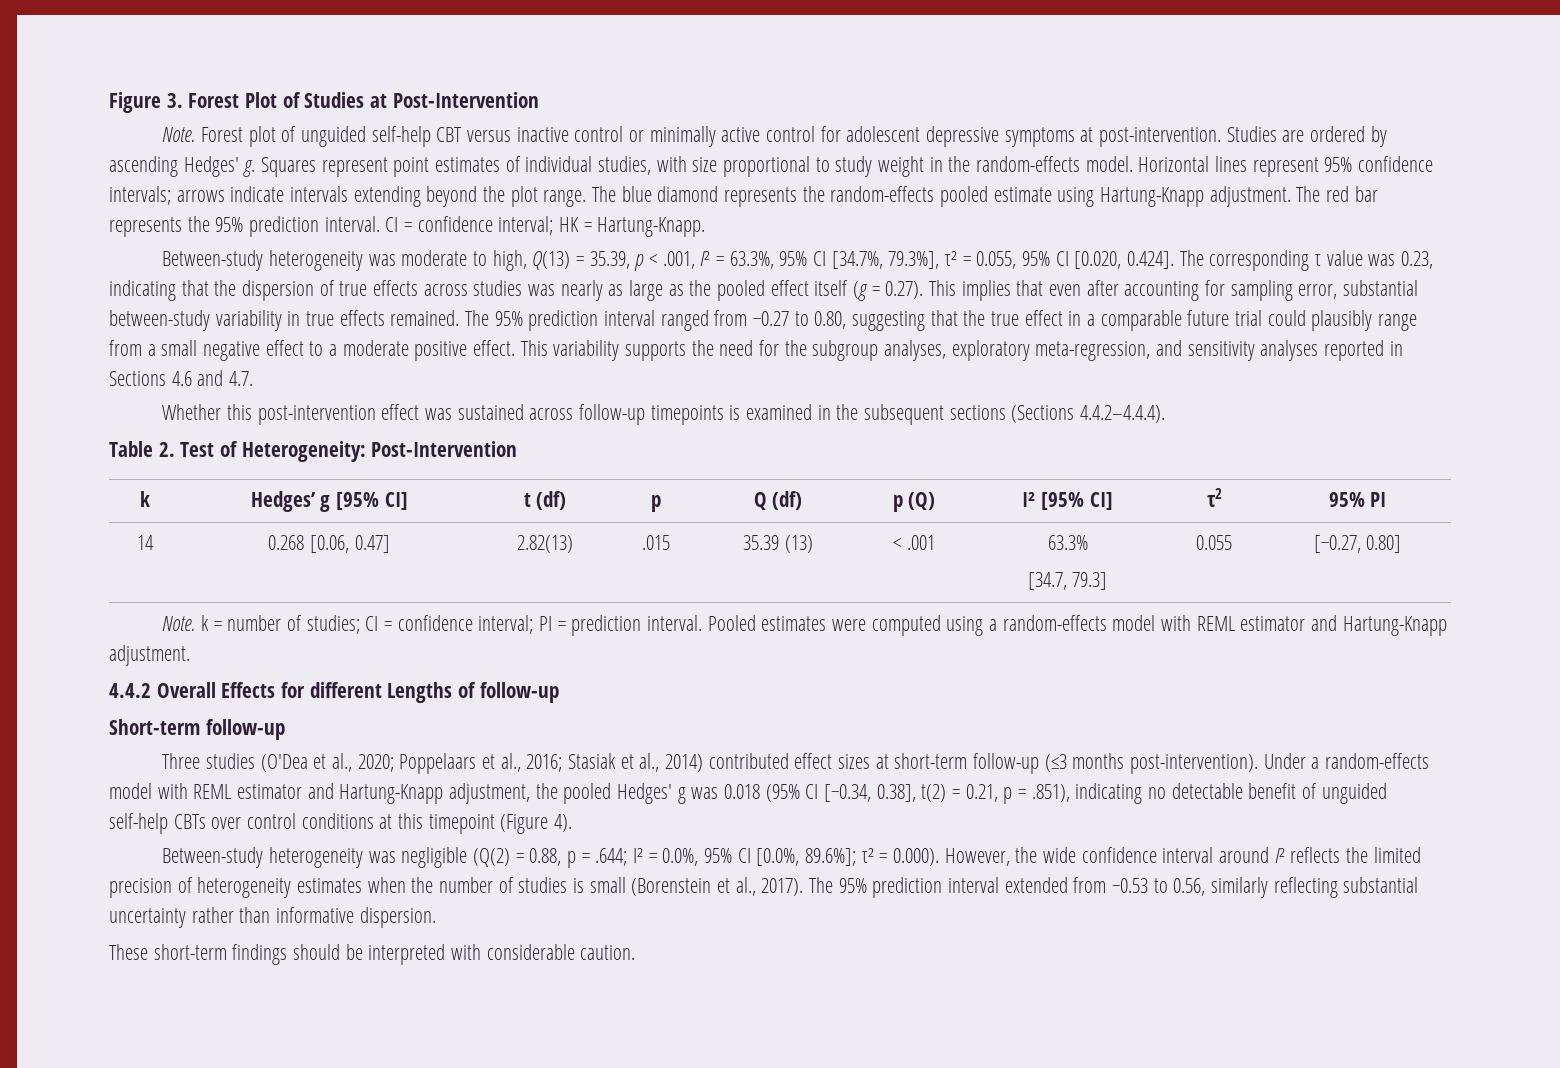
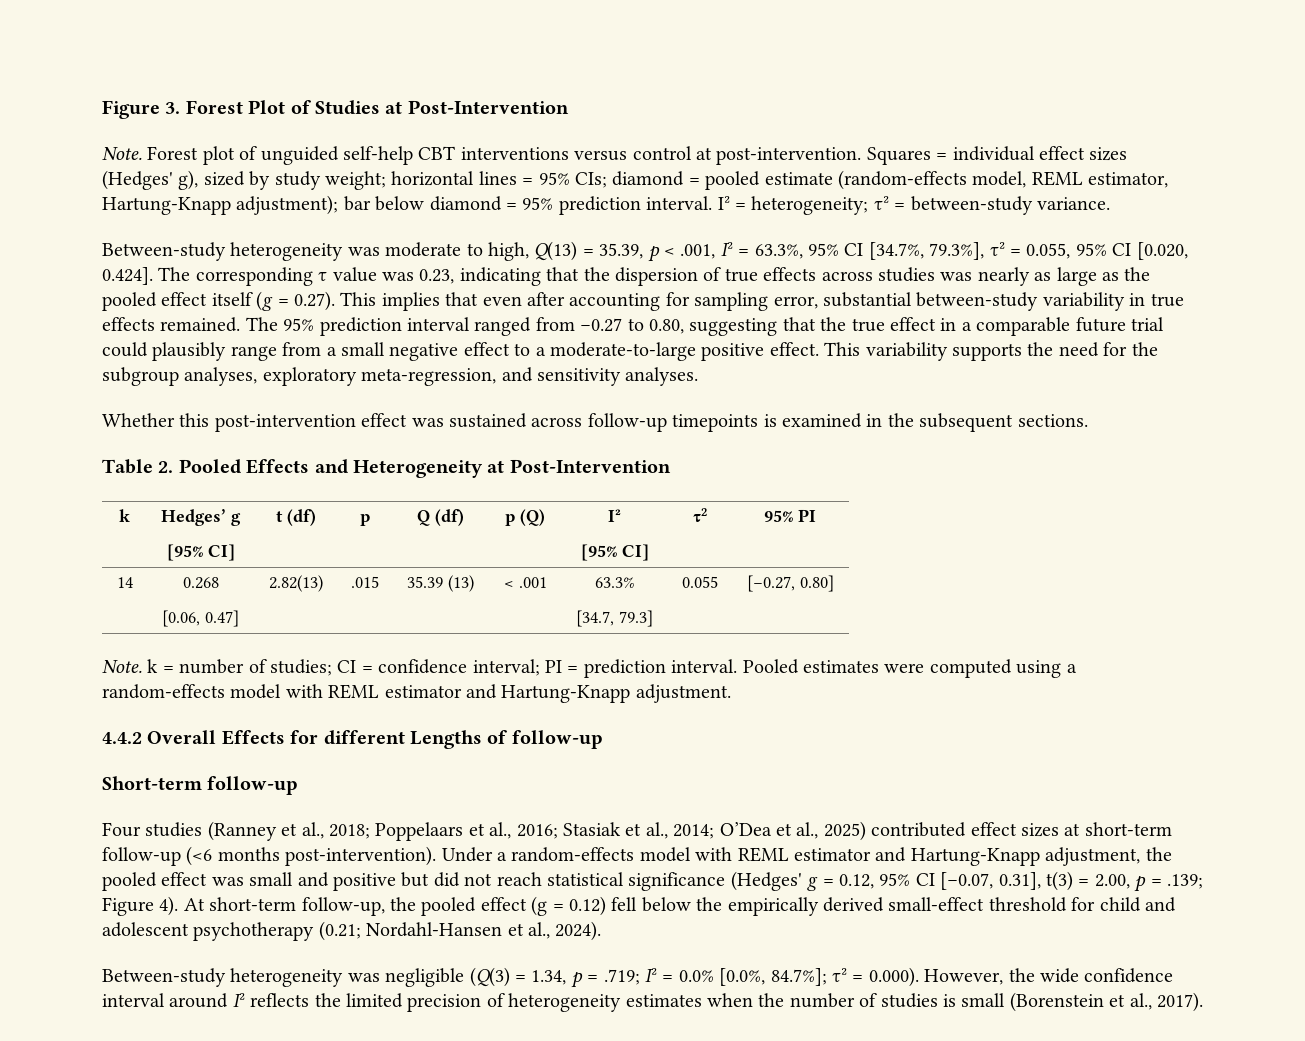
- Forest plot of unguided self-help CBT versus inactive control or minimally active control for adolescent depressive symptoms at post-intervention. Studies are ordered by ascending Hedges' g. Squares represent point estimates of individual studies, with size proportional to study weight in the random-effects model. Horizontal lines represent 95% confidence intervals; arrows indicate intervals extending beyond the plot range. The blue diamond represents the random-effects pooled estimate using Hartung-Knapp adjustment. The red bar represents the 95% prediction interval. CI = confidence interval; HK = Hartung-Knapp.
+ Forest plot of unguided self-help CBT interventions versus control at post-intervention. Squares = individual effect sizes (Hedges' g), sized by study weight; horizontal lines = 95% CIs; diamond = pooled estimate (random-effects model, REML estimator, Hartung-Knapp adjustment); bar below diamond = 95% prediction interval. I² = heterogeneity; τ² = between-study variance.
- The 95% prediction interval ranged from −0.27 to 0.80, suggesting that the true effect in a comparable future trial could plausibly range from a small negative effect to a moderate positive effect.
+ The 95% prediction interval ranged from −0.27 to 0.80, suggesting that the true effect in a comparable future trial could plausibly range from a small negative effect to a moderate-to-large positive effect.
- This variability supports the need for the subgroup analyses, exploratory meta-regression, and sensitivity analyses reported in Sections 4.6 and 4.7.
+ This variability supports the need for the subgroup analyses, exploratory meta-regression, and sensitivity analyses.
- Whether this post-intervention effect was sustained across follow-up timepoints is examined in the subsequent sections (Sections 4.4.2–4.4.4).
+ Whether this post-intervention effect was sustained across follow-up timepoints is examined in the subsequent sections.
- Table 2. Test of Heterogeneity: Post-Intervention
+ Table 2. Pooled Effects and Heterogeneity at Post-Intervention
- k | Hedges’ g [95% CI] | t (df) | p | Q (df) | p (Q) | I² [95% CI] | τ2 | 95% PI
+ k | Hedges’ g
+ [95% CI] | t (df) | p | Q (df) | p (Q) | I²
+ [95% CI] | τ2 | 95% PI
- 14 | 0.268 [0.06, 0.47] | 2.82(13) | .015 | 35.39 (13) | < .001 | 63.3%
+ 14 | 0.268
+ [0.06, 0.47] | 2.82(13) | .015 | 35.39 (13) | < .001 | 63.3%
- Three studies (O'Dea et al., 2020; Poppelaars et al., 2016; Stasiak et al., 2014) contributed effect sizes at short-term follow-up (≤3 months post-intervention).
+ Four studies (Ranney et al., 2018; Poppelaars et al., 2016; Stasiak et al., 2014; O’Dea et al., 2025) contributed effect sizes at short-term follow-up (<6 months post-intervention).
- Under a random-effects model with REML estimator and Hartung-Knapp adjustment, the pooled Hedges' g was 0.018 (95% CI [−0.34, 0.38], t(2) = 0.21, p = .851), indicating no detectable benefit of unguided self-help CBTs over control conditions at this timepoint (Figure 4).
+ Under a random-effects model with REML estimator and Hartung-Knapp adjustment, the pooled effect was small and positive but did not reach statistical significance (Hedges' g = 0.12, 95% CI [−0.07, 0.31], t(3) = 2.00, p = .139; Figure 4). At short-term follow-up, the pooled effect (g = 0.12) fell below the empirically derived small-effect threshold for child and adolescent psychotherapy (0.21; Nordahl-Hansen et al., 2024).
- Between-study heterogeneity was negligible (Q(2) = 0.88, p = .644; I² = 0.0%, 95% CI [0.0%, 89.6%]; τ² = 0.000). However, the wide confidence interval around I² reflects the limited precision of heterogeneity estimates when the number of studies is small (Borenstein et al., 2017). The 95% prediction interval extended from −0.53 to 0.56, similarly reflecting substantial uncertainty rather than informative dispersion.
- These short-term findings should be interpreted with considerable caution.
+ Between-study heterogeneity was negligible (Q(3) = 1.34, p = .719; I² = 0.0% [0.0%, 84.7%]; τ² = 0.000). However, the wide confidence interval around I² reflects the limited precision of heterogeneity estimates when the number of studies is small (Borenstein et al., 2017).

